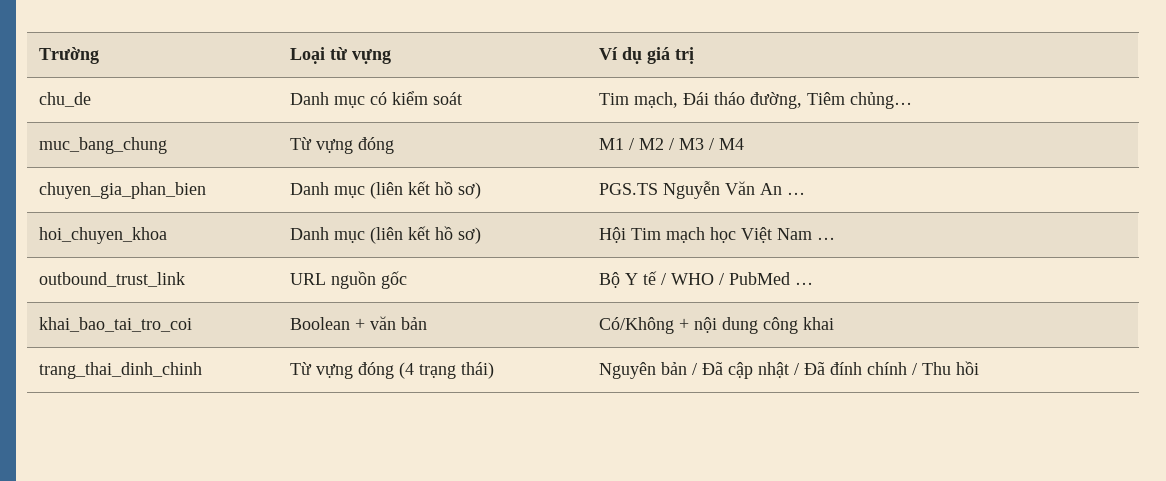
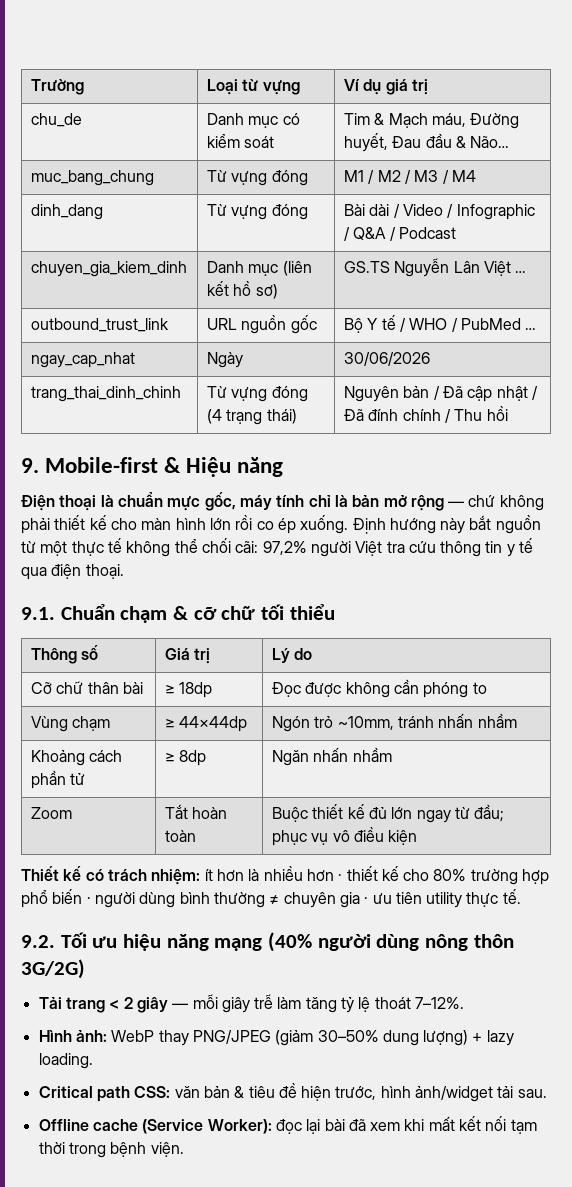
- chu_de | Danh mục có kiểm soát | Tim mạch, Đái tháo đường, Tiêm chủng…
+ chu_de | Danh mục có kiểm soát | Tim & Mạch máu, Đường huyết, Đau đầu & Não…
- chuyen_gia_phan_bien | Danh mục (liên kết hồ sơ) | PGS.TS Nguyễn Văn An …
- hoi_chuyen_khoa | Danh mục (liên kết hồ sơ) | Hội Tim mạch học Việt Nam …
+ dinh_dang | Từ vựng đóng | Bài dài / Video / Infographic / Q&A / Podcast
+ chuyen_gia_kiem_dinh | Danh mục (liên kết hồ sơ) | GS.TS Nguyễn Lân Việt …
- khai_bao_tai_tro_coi | Boolean + văn bản | Có/Không + nội dung công khai
+ ngay_cap_nhat | Ngày | 30/06/2026
+ 9. Mobile-first & Hiệu năng
+ Điện thoại là chuẩn mực gốc, máy tính chỉ là bản mở rộng — chứ không phải thiết kế cho màn hình lớn rồi co ép xuống. Định hướng này bắt nguồn từ một thực tế không thể chối cãi: 97,2% người Việt tra cứu thông tin y tế qua điện thoại.
+ 9.1. Chuẩn chạm & cỡ chữ tối thiểu
+ Thông số | Giá trị | Lý do
+ Cỡ chữ thân bài | ≥ 18dp | Đọc được không cần phóng to
+ Vùng chạm | ≥ 44×44dp | Ngón trỏ ~10mm, tránh nhấn nhầm
+ Khoảng cách phần tử | ≥ 8dp | Ngăn nhấn nhầm
+ Zoom | Tắt hoàn toàn | Buộc thiết kế đủ lớn ngay từ đầu; phục vụ vô điều kiện
+ Thiết kế có trách nhiệm: ít hơn là nhiều hơn · thiết kế cho 80% trường hợp phổ biến · người dùng bình thường ≠ chuyên gia · ưu tiên utility thực tế.
+ 9.2. Tối ưu hiệu năng mạng (40% người dùng nông thôn 3G/2G)
+ Tải trang < 2 giây — mỗi giây trễ làm tăng tỷ lệ thoát 7–12%.
+ Hình ảnh: WebP thay PNG/JPEG (giảm 30–50% dung lượng) + lazy loading.
+ Critical path CSS: văn bản & tiêu đề hiện trước, hình ảnh/widget tải sau.
+ Offline cache (Service Worker): đọc lại bài đã xem khi mất kết nối tạm thời trong bệnh viện.

